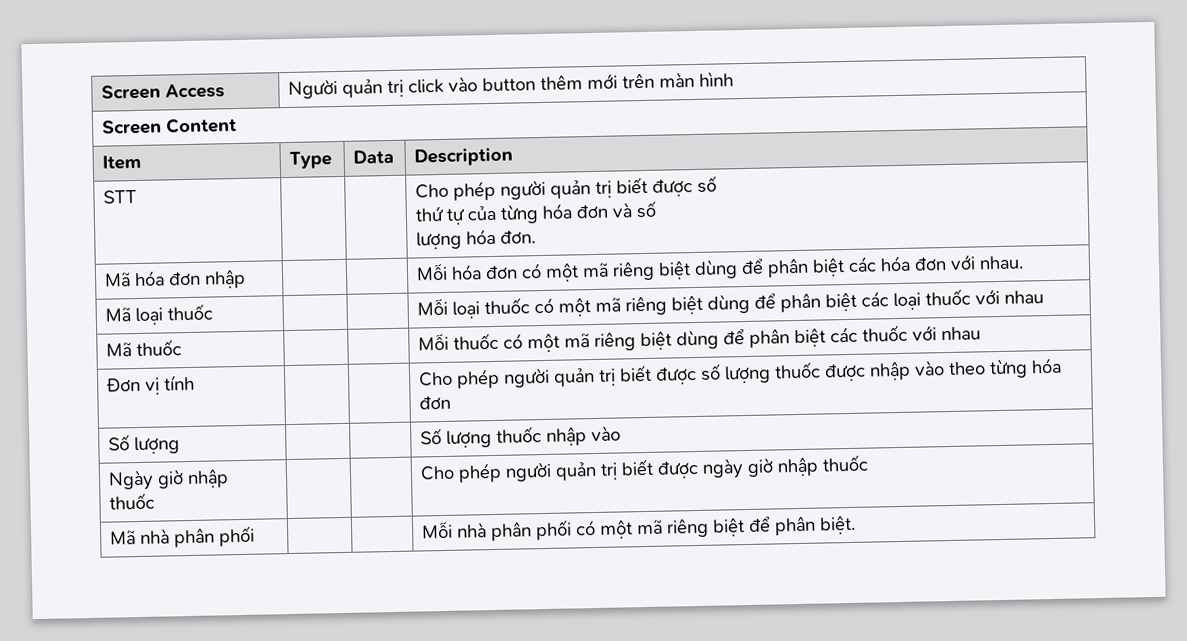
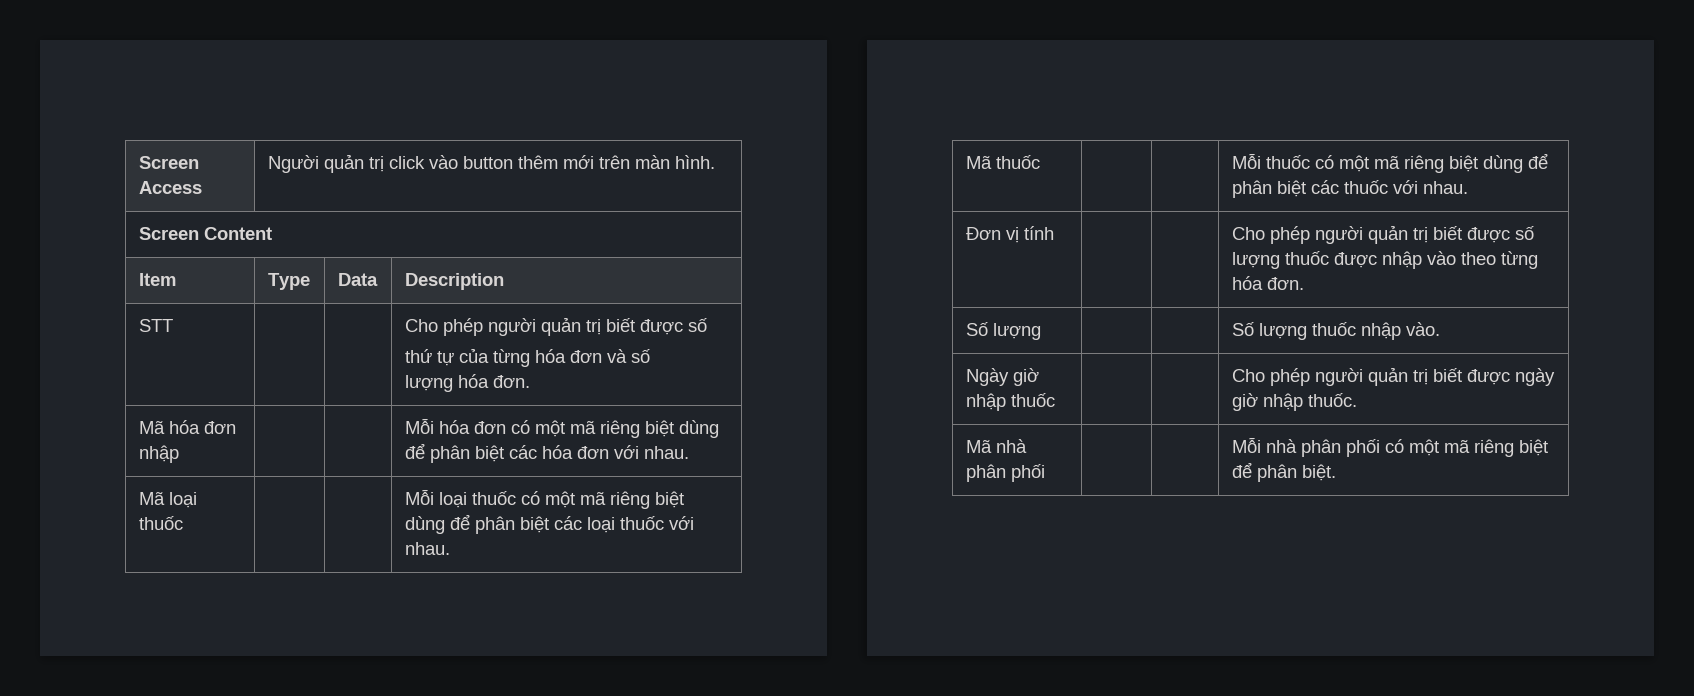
- Screen Access | Người quản trị click vào button thêm mới trên màn hình
+ Screen Access | Người quản trị click vào button thêm mới trên màn hình.
- Mã loại thuốc | | | Mỗi loại thuốc có một mã riêng biệt dùng để phân biệt các loại thuốc với nhau
+ Mã loại thuốc | | | Mỗi loại thuốc có một mã riêng biệt dùng để phân biệt các loại thuốc với nhau.
- Mã thuốc | | | Mỗi thuốc có một mã riêng biệt dùng để phân biệt các thuốc với nhau
+ Mã thuốc | | | Mỗi thuốc có một mã riêng biệt dùng để phân biệt các thuốc với nhau.
- Đơn vị tính | | | Cho phép người quản trị biết được số lượng thuốc được nhập vào theo từng hóa đơn
+ Đơn vị tính | | | Cho phép người quản trị biết được số lượng thuốc được nhập vào theo từng hóa đơn.
- Số lượng | | | Số lượng thuốc nhập vào
+ Số lượng | | | Số lượng thuốc nhập vào.
- Ngày giờ nhập thuốc | | | Cho phép người quản trị biết được ngày giờ nhập thuốc
+ Ngày giờ nhập thuốc | | | Cho phép người quản trị biết được ngày giờ nhập thuốc.

